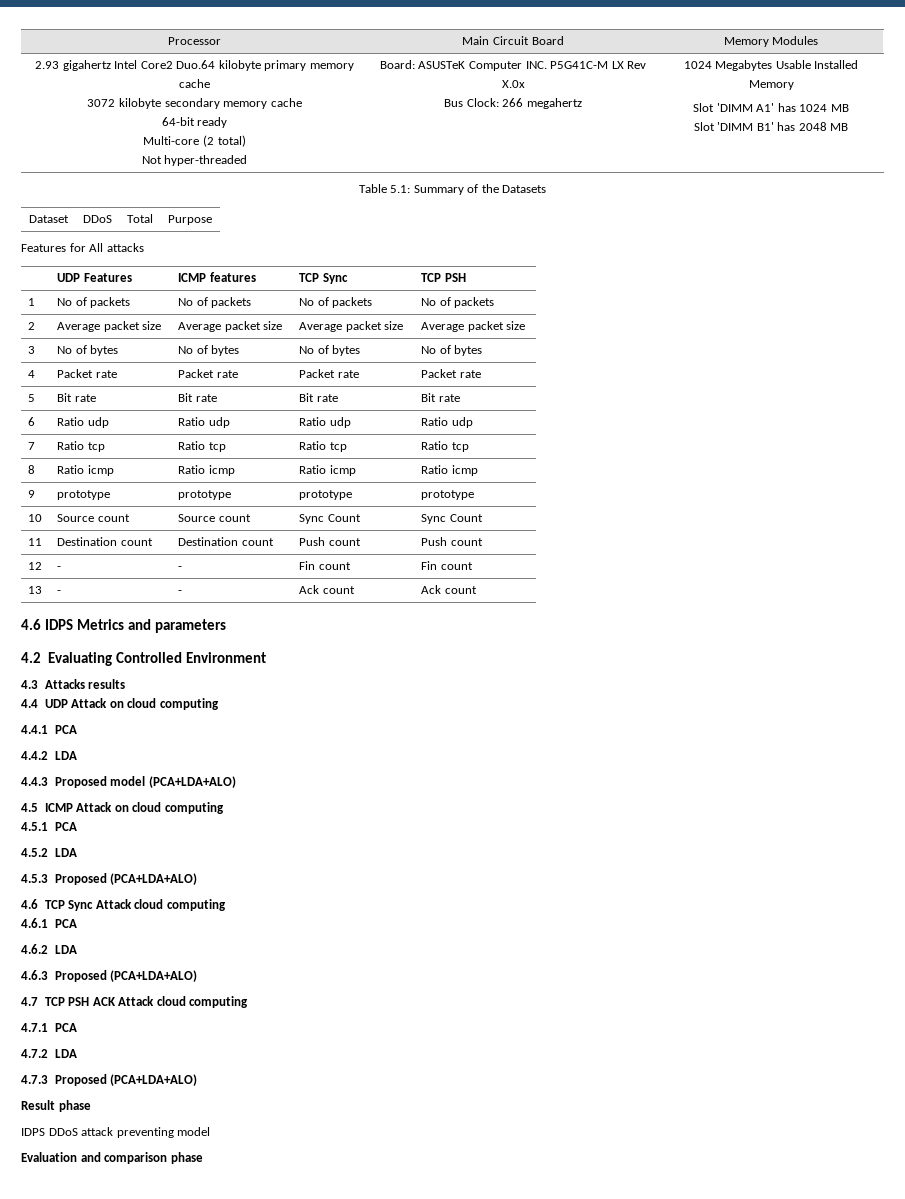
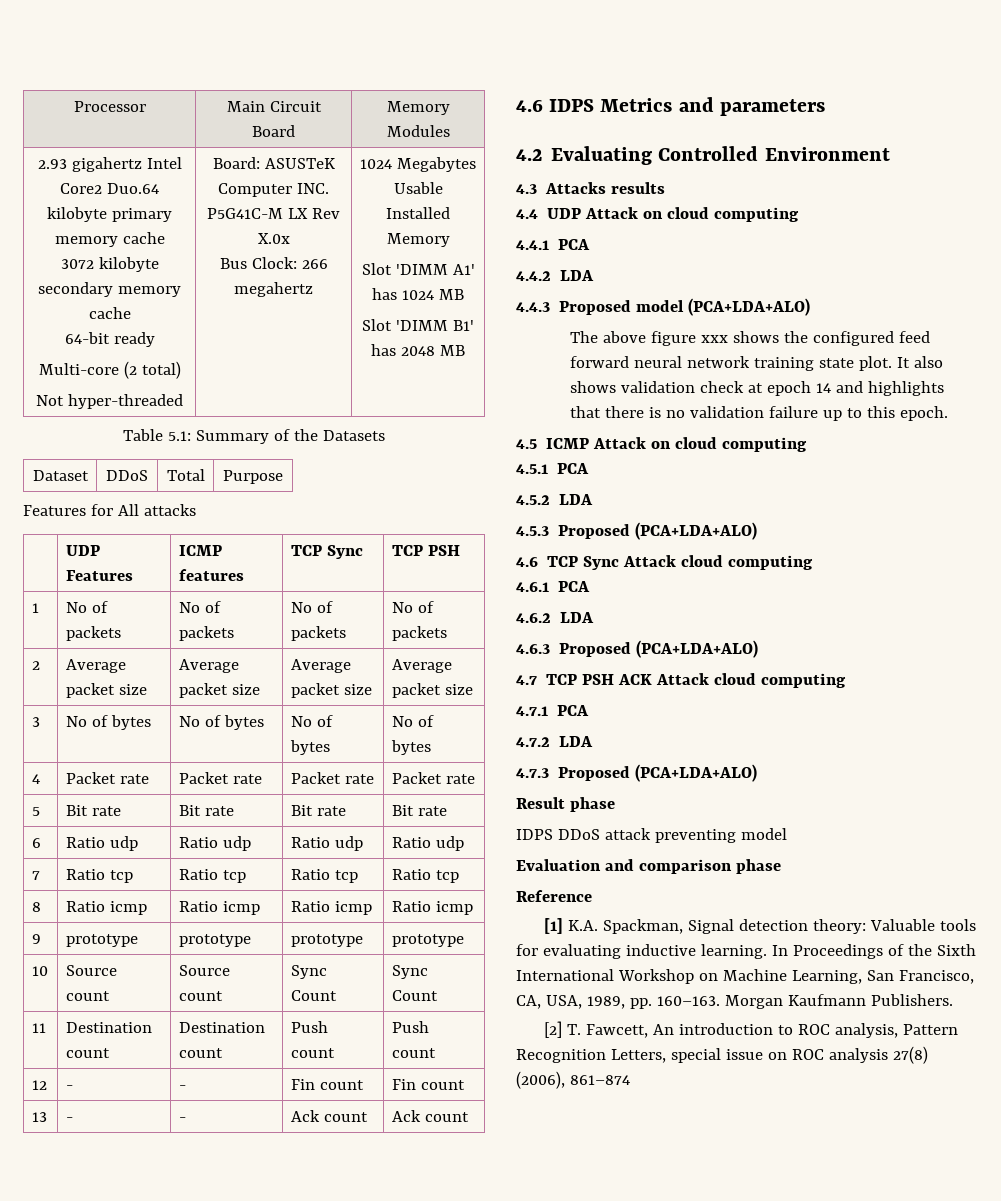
+ The above figure xxx shows the configured feed forward neural network training state plot. It also shows validation check at epoch 14 and highlights that there is no validation failure up to this epoch.
+ Reference
+ [1] K.A. Spackman, Signal detection theory: Valuable tools for evaluating inductive learning. In Proceedings of the Sixth International Workshop on Machine Learning, San Francisco, CA, USA, 1989, pp. 160–163. Morgan Kaufmann Publishers.
+ [2] T. Fawcett, An introduction to ROC analysis, Pattern Recognition Letters, special issue on ROC analysis 27(8) (2006), 861–874

